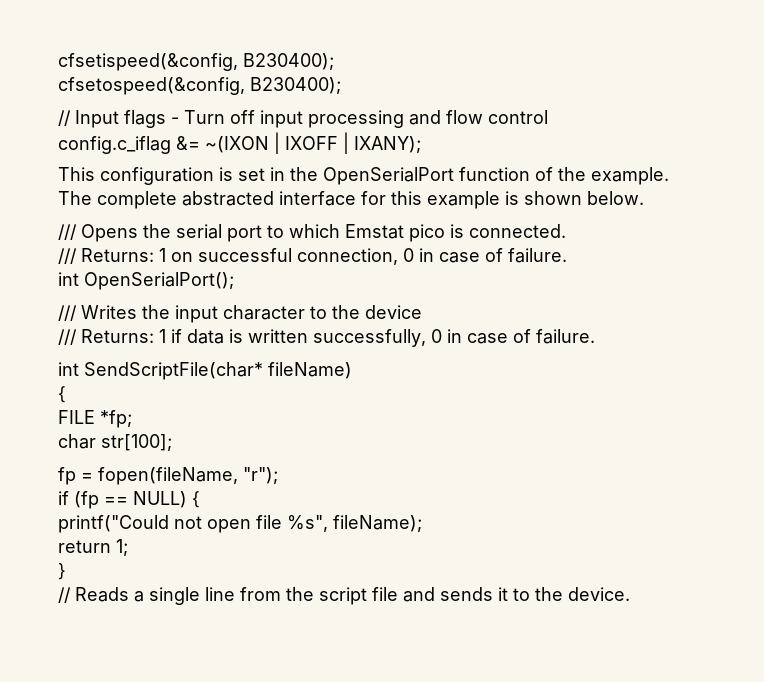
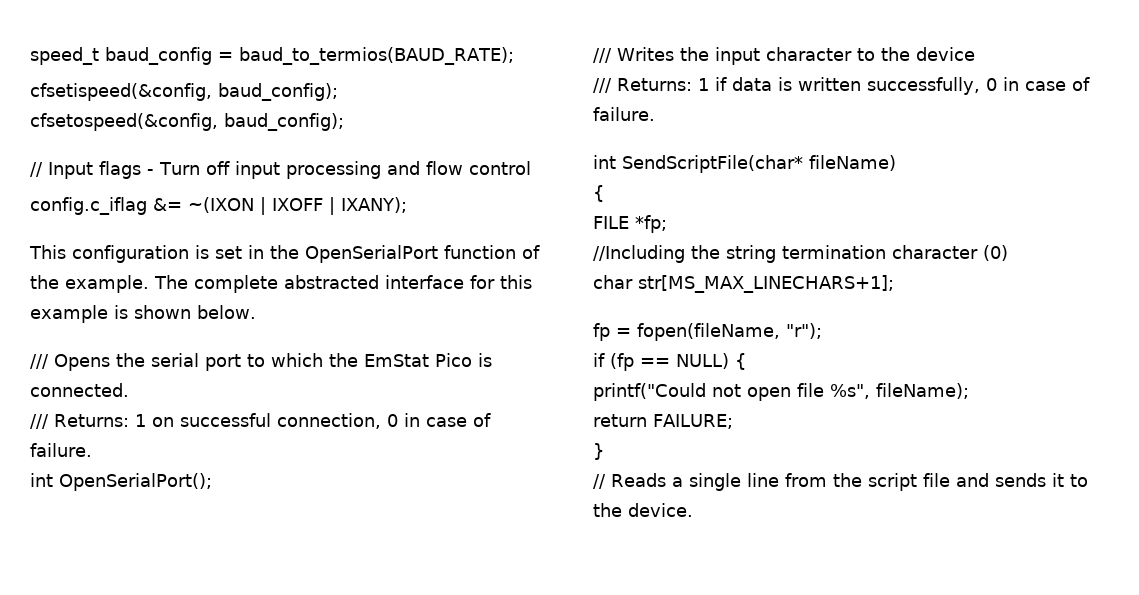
- cfsetispeed(&config, B230400);
+ speed_t baud_config = baud_to_termios(BAUD_RATE);
+ cfsetispeed(&config, baud_config);
- cfsetospeed(&config, B230400);
+ cfsetospeed(&config, baud_config);
- /// Opens the serial port to which Emstat pico is connected.
+ /// Opens the serial port to which the EmStat Pico is connected.
+ //Including the string termination character (0)
- char str[100];
+ char str[MS_MAX_LINECHARS+1];
- return 1;
+ return FAILURE;

